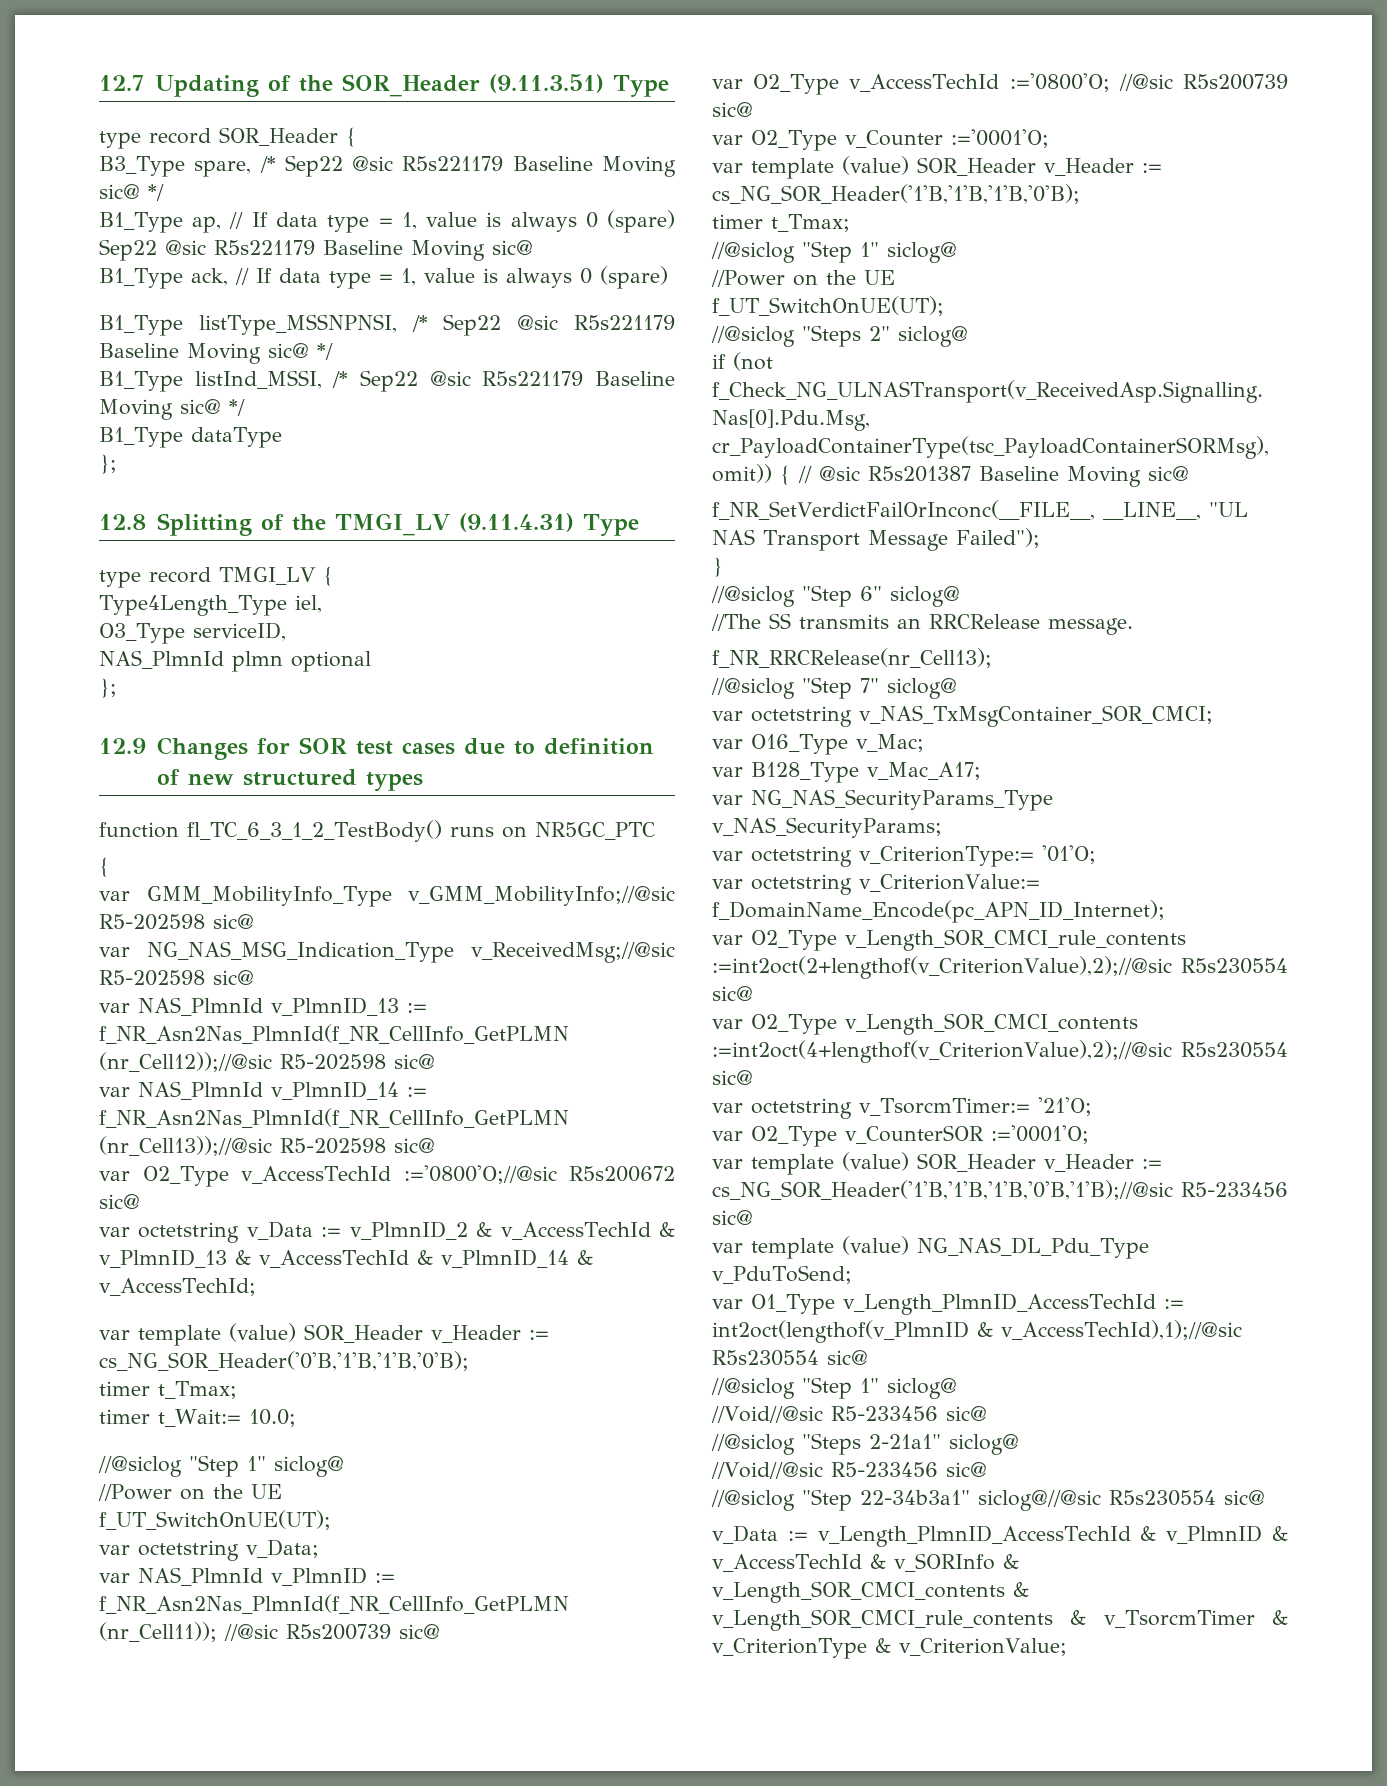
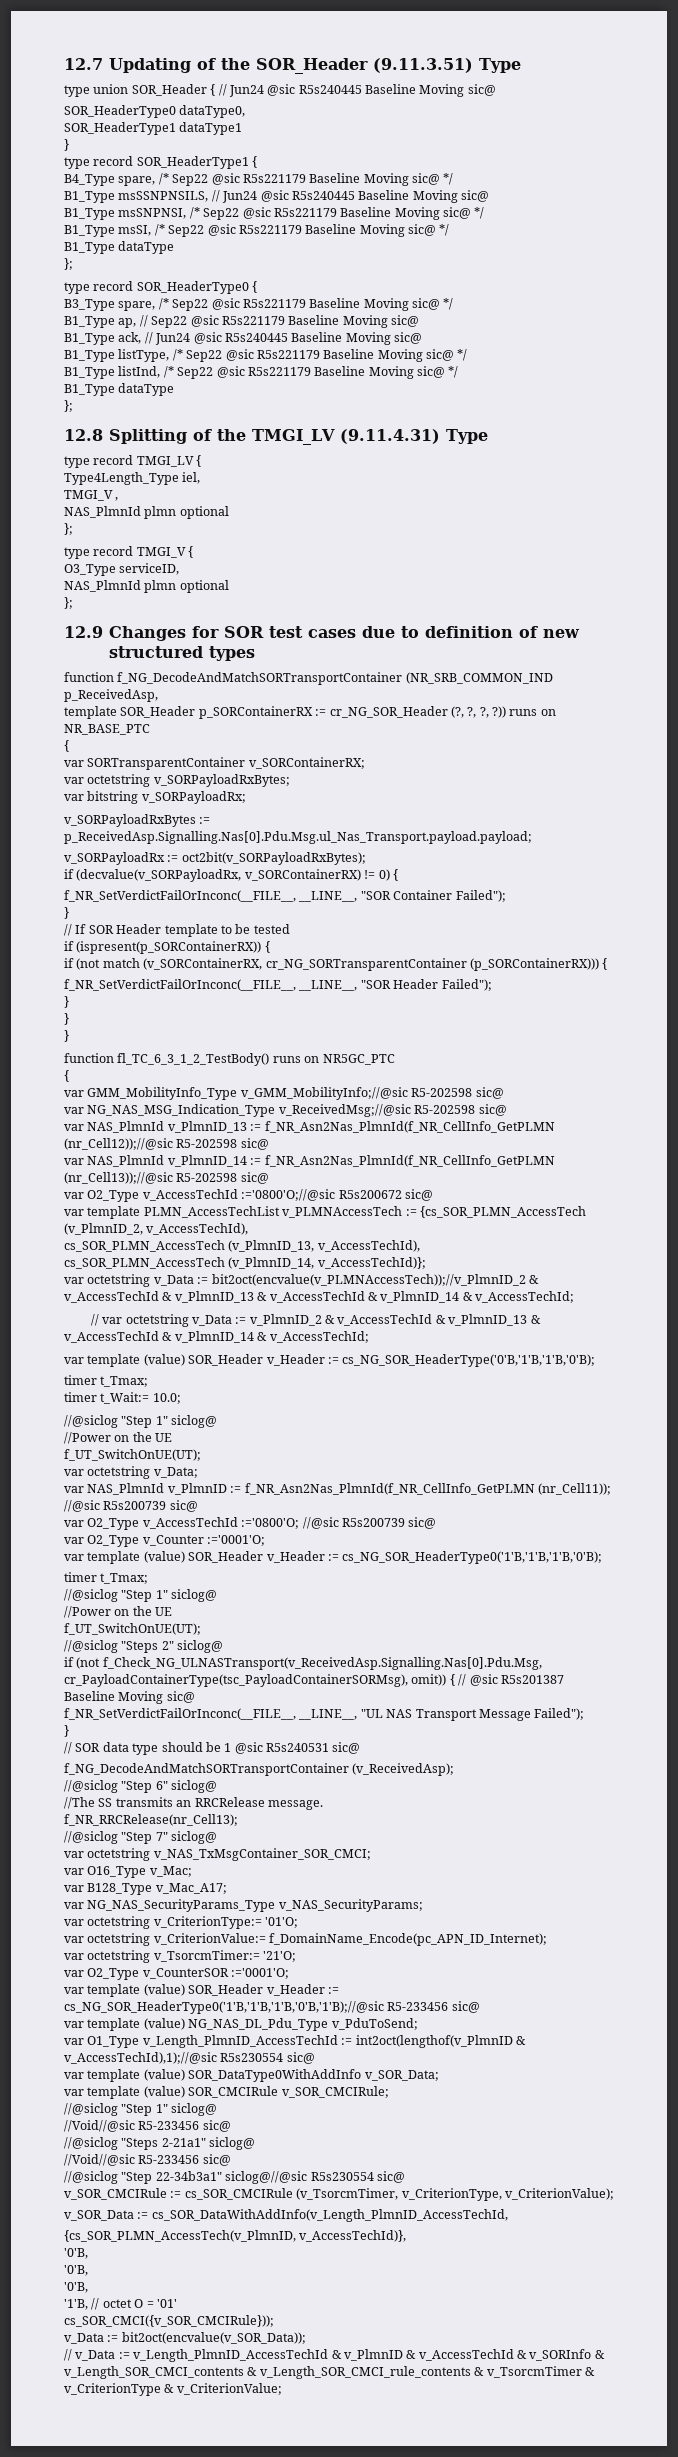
- type record SOR_Header {
+ type union SOR_Header { // Jun24 @sic R5s240445 Baseline Moving sic@
+ SOR_HeaderType0 dataType0,
+ SOR_HeaderType1 dataType1
+ }
+ type record SOR_HeaderType1 {
+ B4_Type spare, /* Sep22 @sic R5s221179 Baseline Moving sic@ */
+ B1_Type msSSNPNSILS, // Jun24 @sic R5s240445 Baseline Moving sic@
+ B1_Type msSNPNSI, /* Sep22 @sic R5s221179 Baseline Moving sic@ */
+ B1_Type msSI, /* Sep22 @sic R5s221179 Baseline Moving sic@ */
+ B1_Type dataType
+ };
+ type record SOR_HeaderType0 {
- B1_Type ap, // If data type = 1, value is always 0 (spare) Sep22 @sic R5s221179 Baseline Moving sic@
+ B1_Type ap, // Sep22 @sic R5s221179 Baseline Moving sic@
- B1_Type ack, // If data type = 1, value is always 0 (spare)
- B1_Type listType_MSSNPNSI, /* Sep22 @sic R5s221179 Baseline Moving sic@ */
- B1_Type listInd_MSSI, /* Sep22 @sic R5s221179 Baseline Moving sic@ */
+ B1_Type ack, // Jun24 @sic R5s240445 Baseline Moving sic@
+ B1_Type listType, /* Sep22 @sic R5s221179 Baseline Moving sic@ */
+ B1_Type listInd, /* Sep22 @sic R5s221179 Baseline Moving sic@ */
+ TMGI_V ,
+ NAS_PlmnId plmn optional
+ };
+ type record TMGI_V {
+ function f_NG_DecodeAndMatchSORTransportContainer (NR_SRB_COMMON_IND p_ReceivedAsp,
+ template SOR_Header p_SORContainerRX := cr_NG_SOR_Header (?, ?, ?, ?)) runs on NR_BASE_PTC
+ {
+ var SORTransparentContainer v_SORContainerRX;
+ var octetstring v_SORPayloadRxBytes;
+ var bitstring v_SORPayloadRx;
+ v_SORPayloadRxBytes := p_ReceivedAsp.Signalling.Nas[0].Pdu.Msg.ul_Nas_Transport.payload.payload;
+ v_SORPayloadRx := oct2bit(v_SORPayloadRxBytes);
+ if (decvalue(v_SORPayloadRx, v_SORContainerRX) != 0) {
+ f_NR_SetVerdictFailOrInconc(__FILE__, __LINE__, "SOR Container Failed");
+ }
+ // If SOR Header template to be tested
+ if (ispresent(p_SORContainerRX)) {
+ if (not match (v_SORContainerRX, cr_NG_SORTransparentContainer (p_SORContainerRX))) {
+ f_NR_SetVerdictFailOrInconc(__FILE__, __LINE__, "SOR Header Failed");
+ }
+ }
+ }
- var octetstring v_Data := v_PlmnID_2 & v_AccessTechId & v_PlmnID_13 & v_AccessTechId & v_PlmnID_14 & v_AccessTechId;
+ var template PLMN_AccessTechList v_PLMNAccessTech := {cs_SOR_PLMN_AccessTech (v_PlmnID_2, v_AccessTechId),
+ cs_SOR_PLMN_AccessTech (v_PlmnID_13, v_AccessTechId),
+ cs_SOR_PLMN_AccessTech (v_PlmnID_14, v_AccessTechId)};
+ var octetstring v_Data := bit2oct(encvalue(v_PLMNAccessTech));//v_PlmnID_2 & v_AccessTechId & v_PlmnID_13 & v_AccessTechId & v_PlmnID_14 & v_AccessTechId;
+ // var octetstring v_Data := v_PlmnID_2 & v_AccessTechId & v_PlmnID_13 & v_AccessTechId & v_PlmnID_14 & v_AccessTechId;
- var template (value) SOR_Header v_Header := cs_NG_SOR_Header('0'B,'1'B,'1'B,'0'B);
+ var template (value) SOR_Header v_Header := cs_NG_SOR_HeaderType('0'B,'1'B,'1'B,'0'B);
- var template (value) SOR_Header v_Header := cs_NG_SOR_Header('1'B,'1'B,'1'B,'0'B);
+ var template (value) SOR_Header v_Header := cs_NG_SOR_HeaderType0('1'B,'1'B,'1'B,'0'B);
+ // SOR data type should be 1 @sic R5s240531 sic@
+ f_NG_DecodeAndMatchSORTransportContainer (v_ReceivedAsp);
- var O2_Type v_Length_SOR_CMCI_rule_contents :=int2oct(2+lengthof(v_CriterionValue),2);//@sic R5s230554 sic@
- var O2_Type v_Length_SOR_CMCI_contents :=int2oct(4+lengthof(v_CriterionValue),2);//@sic R5s230554 sic@
- var template (value) SOR_Header v_Header := cs_NG_SOR_Header('1'B,'1'B,'1'B,'0'B,'1'B);//@sic R5-233456 sic@
+ var template (value) SOR_Header v_Header := cs_NG_SOR_HeaderType0('1'B,'1'B,'1'B,'0'B,'1'B);//@sic R5-233456 sic@
+ var template (value) SOR_DataType0WithAddInfo v_SOR_Data;
+ var template (value) SOR_CMCIRule v_SOR_CMCIRule;
- v_Data := v_Length_PlmnID_AccessTechId & v_PlmnID & v_AccessTechId & v_SORInfo & v_Length_SOR_CMCI_contents & v_Length_SOR_CMCI_rule_contents & v_TsorcmTimer & v_CriterionType & v_CriterionValue;
+ v_SOR_CMCIRule := cs_SOR_CMCIRule (v_TsorcmTimer, v_CriterionType, v_CriterionValue);
+ v_SOR_Data := cs_SOR_DataWithAddInfo(v_Length_PlmnID_AccessTechId,
+ {cs_SOR_PLMN_AccessTech(v_PlmnID, v_AccessTechId)},
+ '0'B,
+ '0'B,
+ '0'B,
+ '1'B, // octet O = '01'
+ cs_SOR_CMCI({v_SOR_CMCIRule}));
+ v_Data := bit2oct(encvalue(v_SOR_Data));
+ // v_Data := v_Length_PlmnID_AccessTechId & v_PlmnID & v_AccessTechId & v_SORInfo & v_Length_SOR_CMCI_contents & v_Length_SOR_CMCI_rule_contents & v_TsorcmTimer & v_CriterionType & v_CriterionValue;

